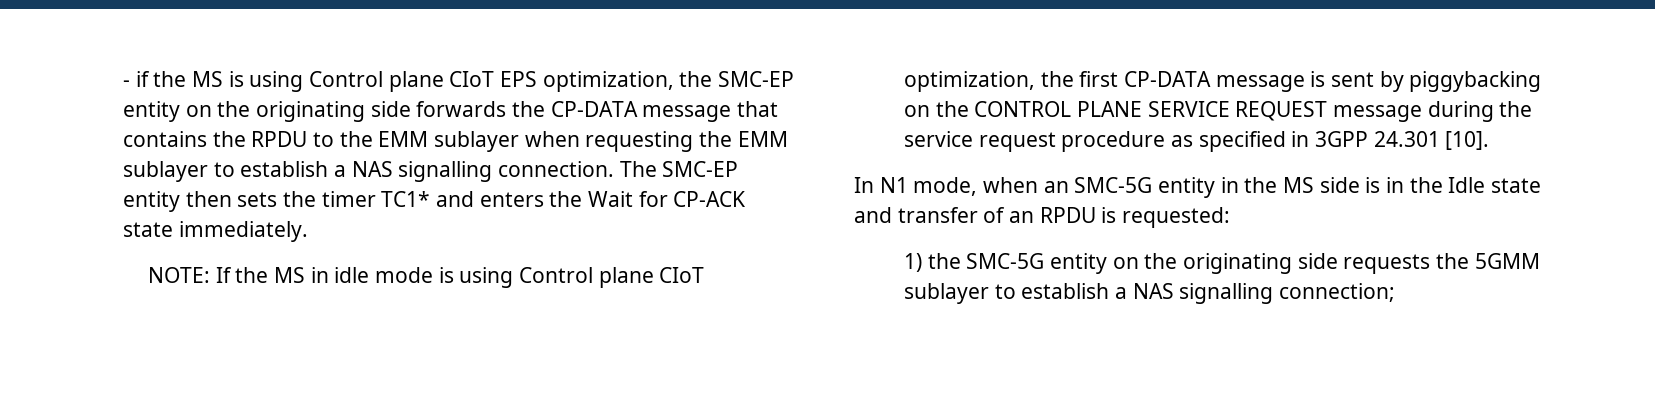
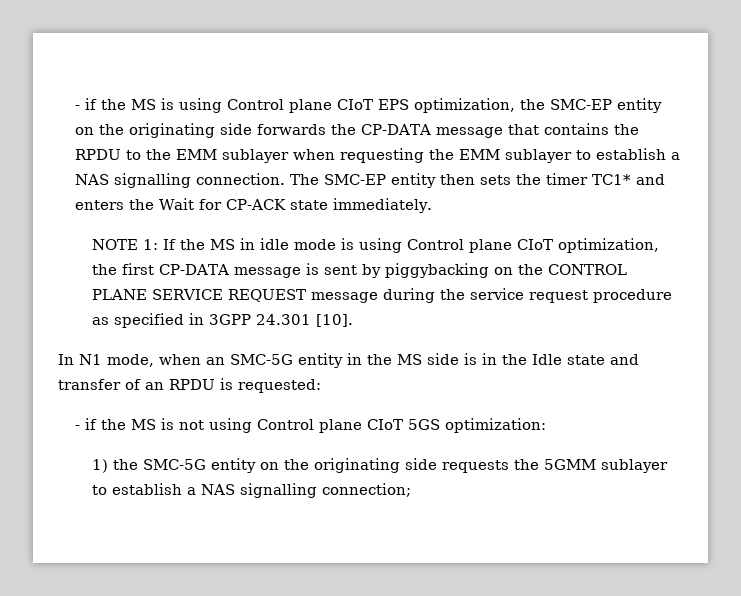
- NOTE: If the MS in idle mode is using Control plane CIoT optimization, the first CP-DATA message is sent by piggybacking on the CONTROL PLANE SERVICE REQUEST message during the service request procedure as specified in 3GPP 24.301 [10].
+ NOTE 1: If the MS in idle mode is using Control plane CIoT optimization, the first CP-DATA message is sent by piggybacking on the CONTROL PLANE SERVICE REQUEST message during the service request procedure as specified in 3GPP 24.301 [10].
+ - if the MS is not using Control plane CIoT 5GS optimization:

